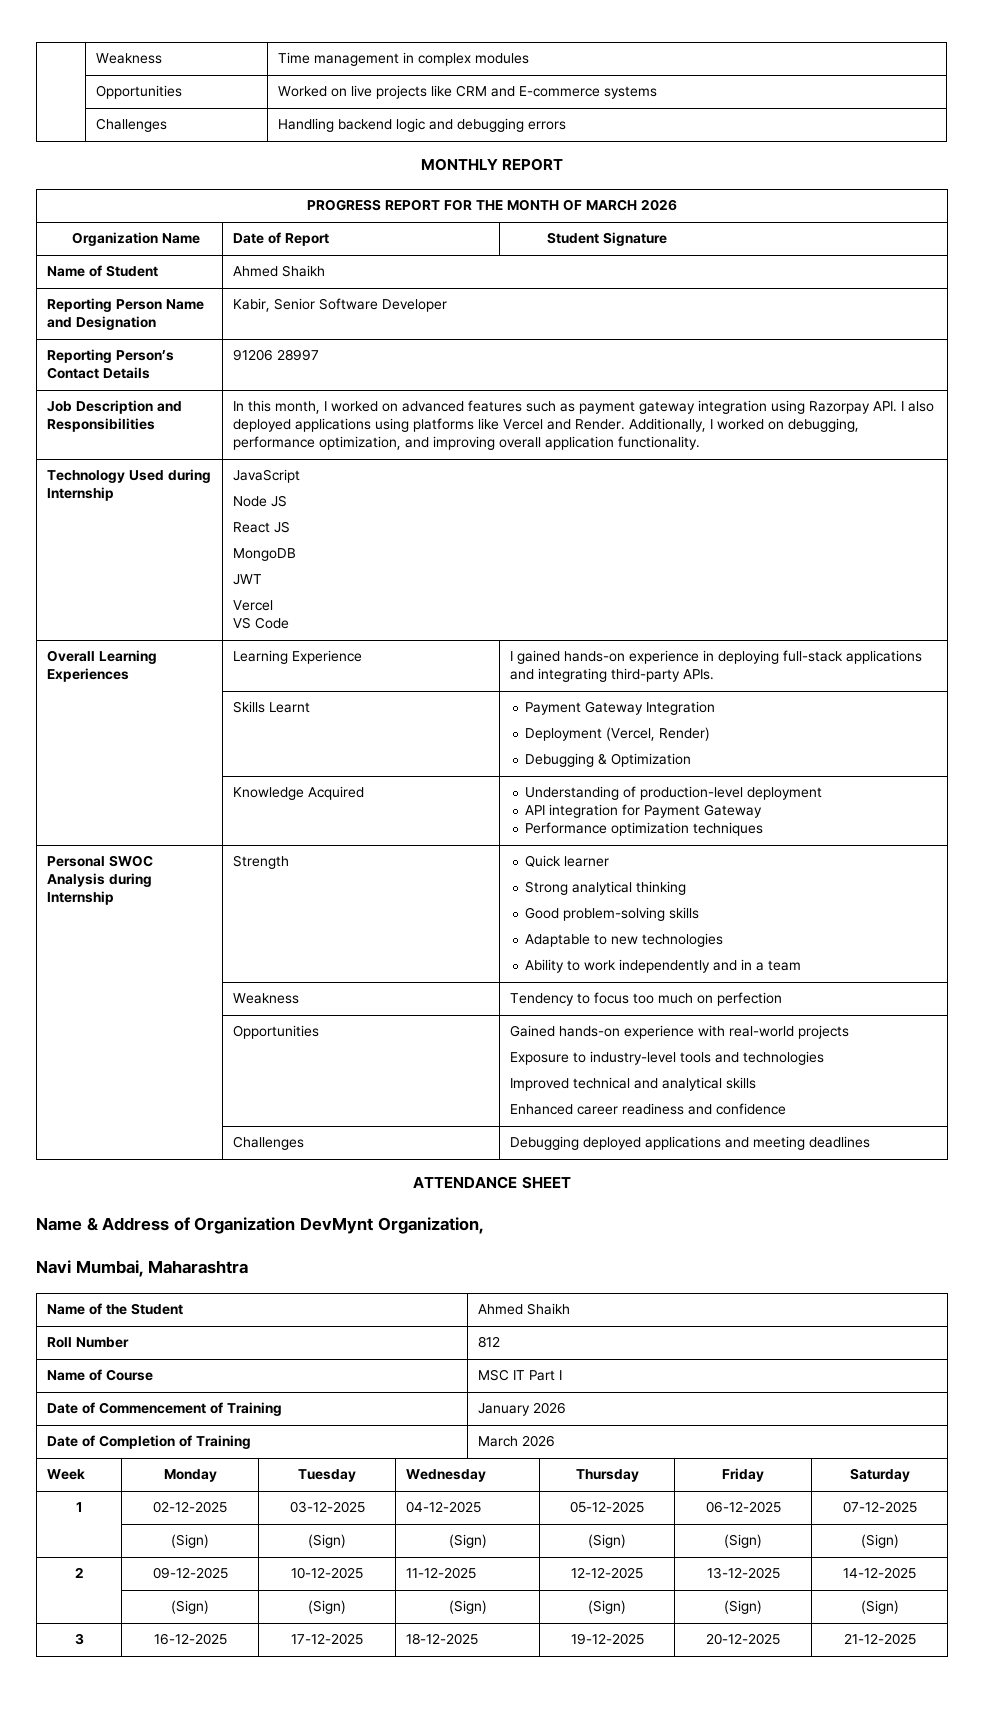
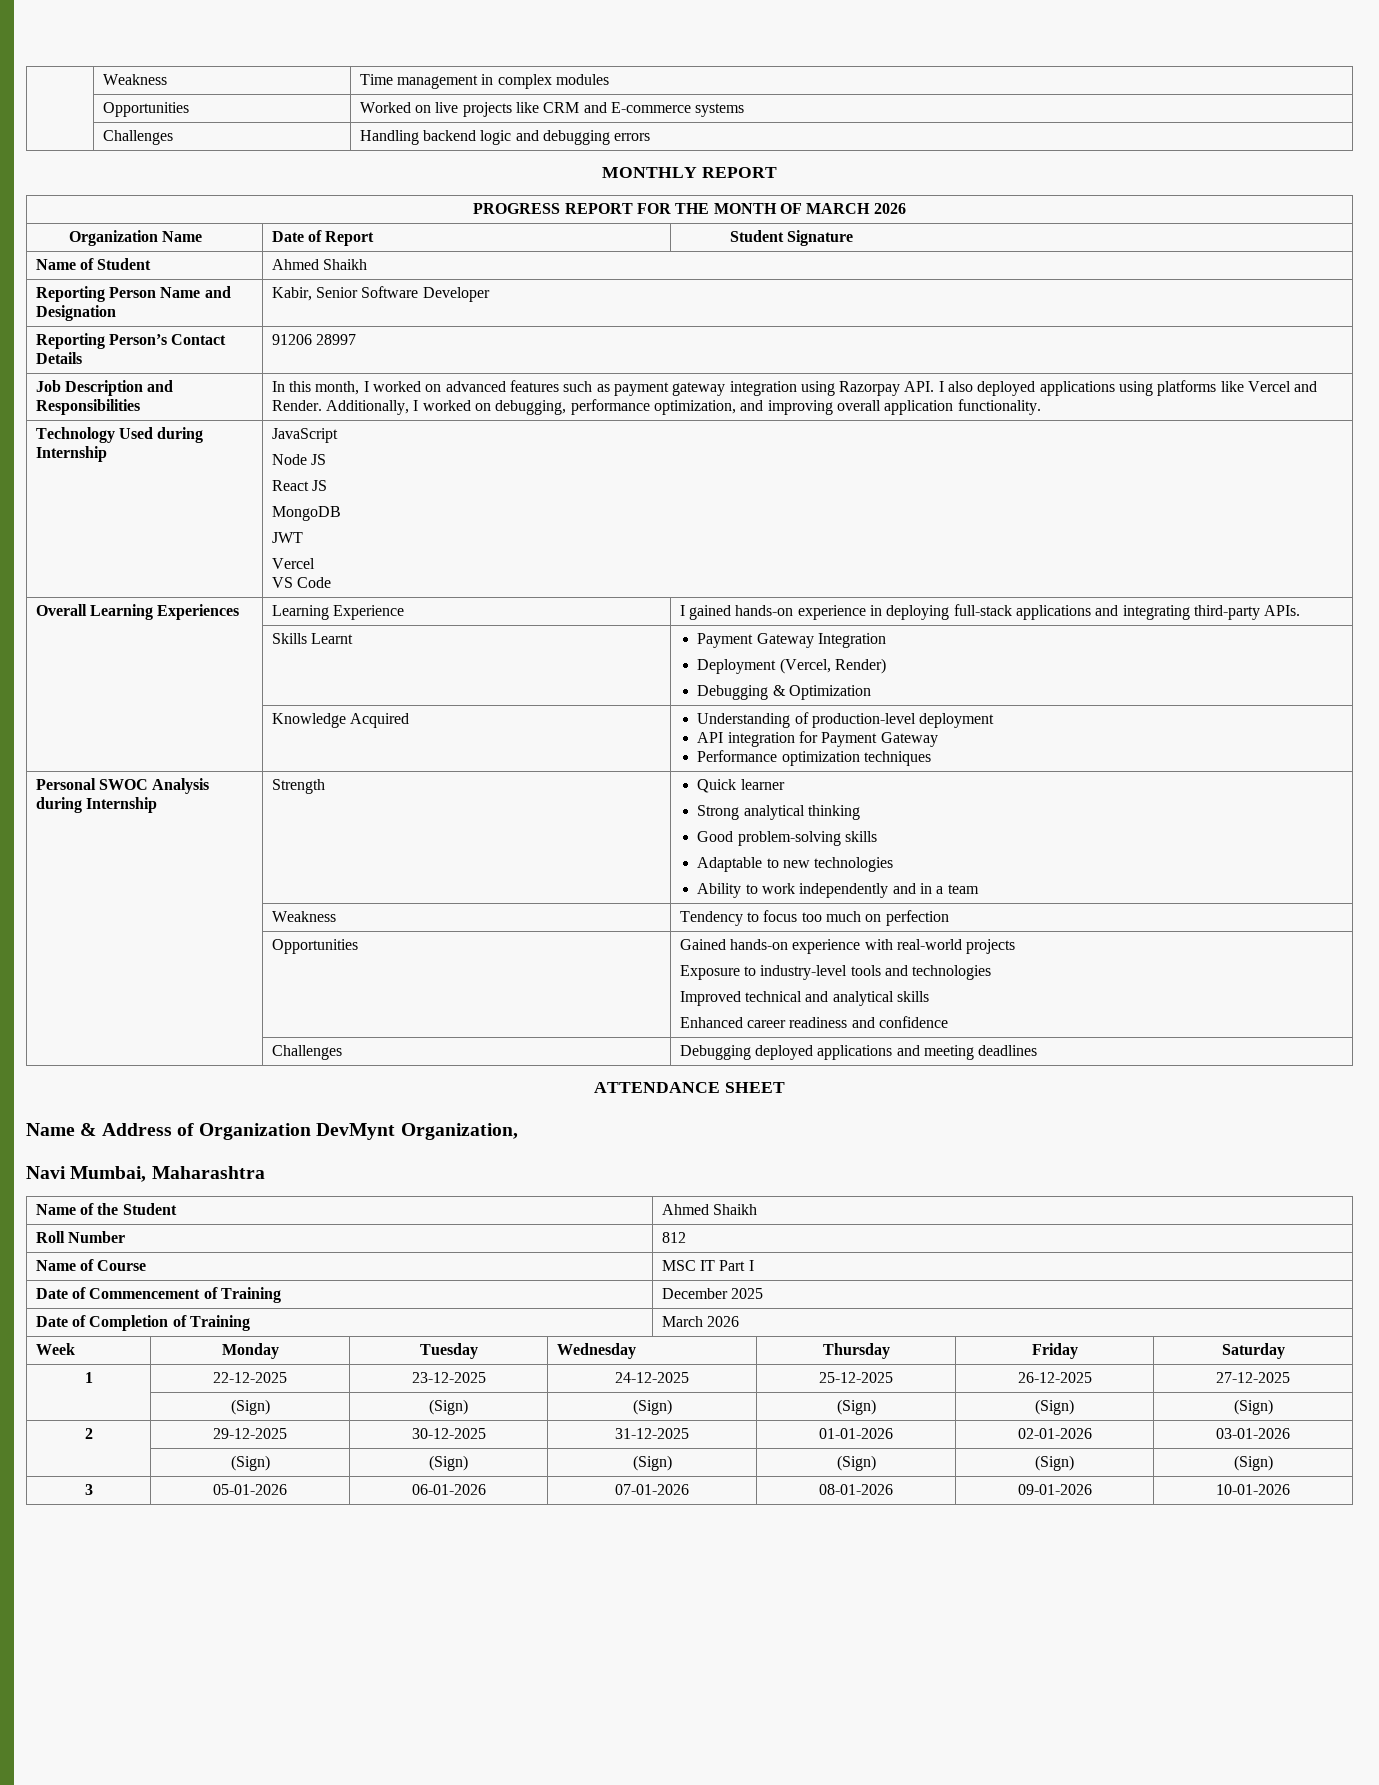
- Date of Commencement of Training | January 2026
+ Date of Commencement of Training | December 2025
- 1 | 02-12-2025 | 03-12-2025 | 04-12-2025 | 05-12-2025 | 06-12-2025 | 07-12-2025
+ 1 | 22-12-2025 | 23-12-2025 | 24-12-2025 | 25-12-2025 | 26-12-2025 | 27-12-2025
- 2 | 09-12-2025 | 10-12-2025 | 11-12-2025 | 12-12-2025 | 13-12-2025 | 14-12-2025
+ 2 | 29-12-2025 | 30-12-2025 | 31-12-2025 | 01-01-2026 | 02-01-2026 | 03-01-2026
- 3 | 16-12-2025 | 17-12-2025 | 18-12-2025 | 19-12-2025 | 20-12-2025 | 21-12-2025
+ 3 | 05-01-2026 | 06-01-2026 | 07-01-2026 | 08-01-2026 | 09-01-2026 | 10-01-2026

